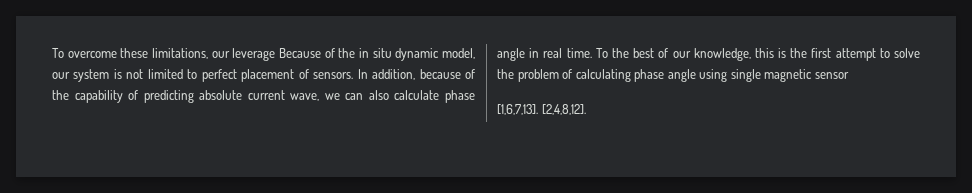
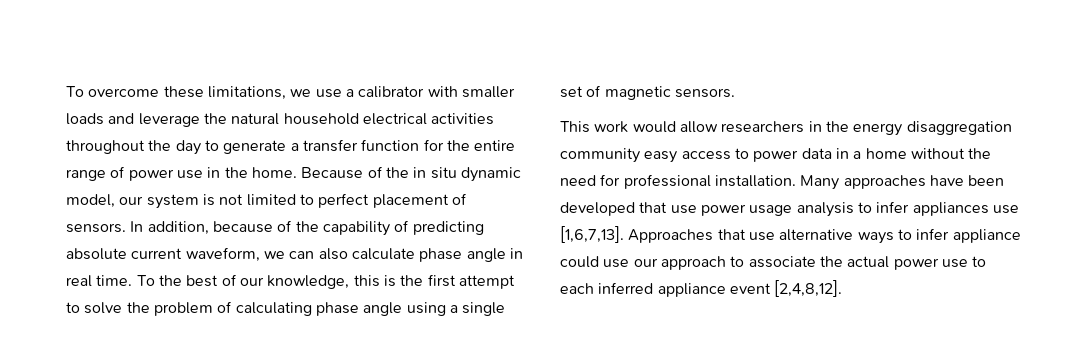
- To overcome these limitations, our leverage Because of the in situ dynamic model, our system is not limited to perfect placement of sensors.
+ To overcome these limitations, we use a calibrator with smaller loads and leverage the natural household electrical activities throughout the day to generate a transfer function for the entire range of power use in the home. Because of the in situ dynamic model, our system is not limited to perfect placement of sensors.
- In addition, because of the capability of predicting absolute current wave, we can also calculate phase angle in real time.
+ In addition, because of the capability of predicting absolute current waveform, we can also calculate phase angle in real time.
- To the best of our knowledge, this is the first attempt to solve the problem of calculating phase angle using single magnetic sensor
- [1,6,7,13]. [2,4,8,12].
+ To the best of our knowledge, this is the first attempt to solve the problem of calculating phase angle using a single set of magnetic sensors.
+ This work would allow researchers in the energy disaggregation community easy access to power data in a home without the need for professional installation. Many approaches have been developed that use power usage analysis to infer appliances use [1,6,7,13]. Approaches that use alternative ways to infer appliance could use our approach to associate the actual power use to each inferred appliance event [2,4,8,12].

